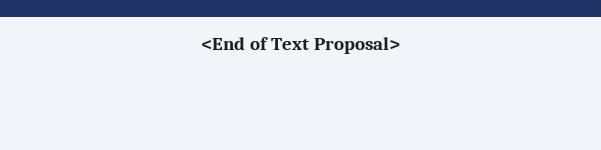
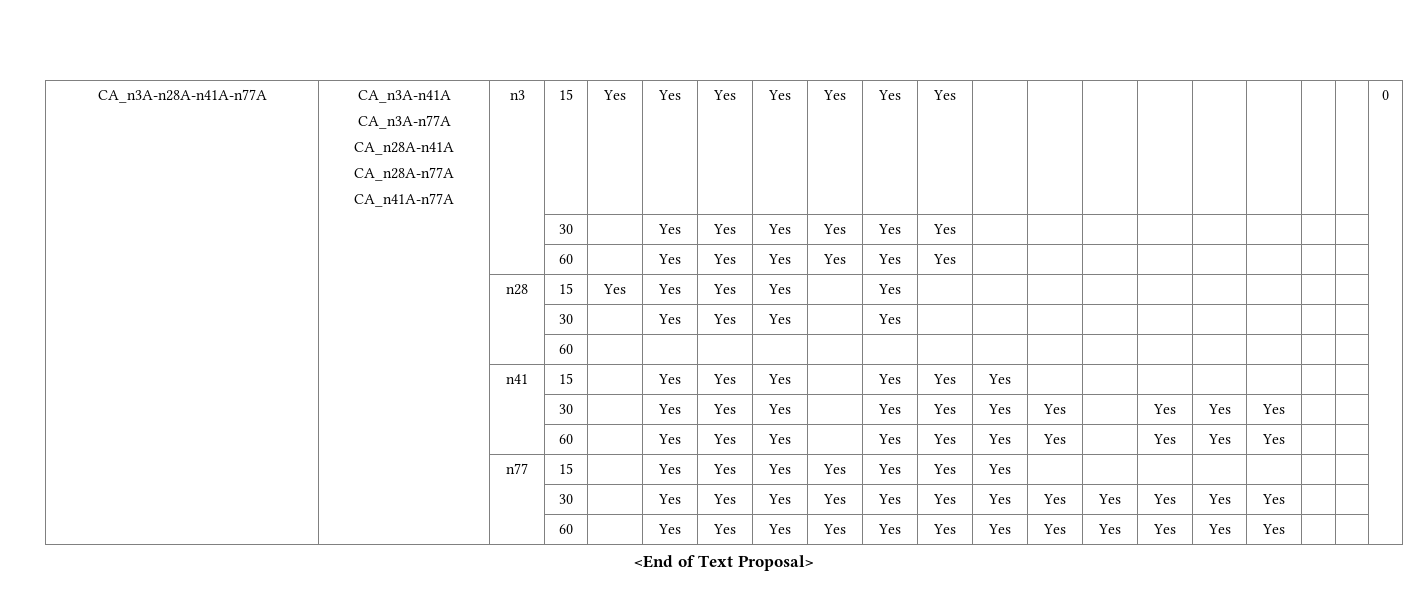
+ CA_n3A-n28A-n41A-n77A | CA_n3A-n41A
+ CA_n3A-n77A
+ CA_n28A-n41A
+ CA_n28A-n77A
+ CA_n41A-n77A | n3 | 15 | Yes | Yes | Yes | Yes | Yes | Yes | Yes | | | | | | | | | 0
+ | | | 30 | | Yes | Yes | Yes | Yes | Yes | Yes | | | | | | | | |
+ | | | 60 | | Yes | Yes | Yes | Yes | Yes | Yes | | | | | | | | |
+ | | n28 | 15 | Yes | Yes | Yes | Yes | | Yes | | | | | | | | | |
+ | | | 30 | | Yes | Yes | Yes | | Yes | | | | | | | | | |
+ | | | 60 | | | | | | | | | | | | | | | |
+ | | n41 | 15 | | Yes | Yes | Yes | | Yes | Yes | Yes | | | | | | | |
+ | | | 30 | | Yes | Yes | Yes | | Yes | Yes | Yes | Yes | | Yes | Yes | Yes | | |
+ | | | 60 | | Yes | Yes | Yes | | Yes | Yes | Yes | Yes | | Yes | Yes | Yes | | |
+ | | n77 | 15 | | Yes | Yes | Yes | Yes | Yes | Yes | Yes | | | | | | | |
+ | | | 30 | | Yes | Yes | Yes | Yes | Yes | Yes | Yes | Yes | Yes | Yes | Yes | Yes | | |
+ | | | 60 | | Yes | Yes | Yes | Yes | Yes | Yes | Yes | Yes | Yes | Yes | Yes | Yes | | |

